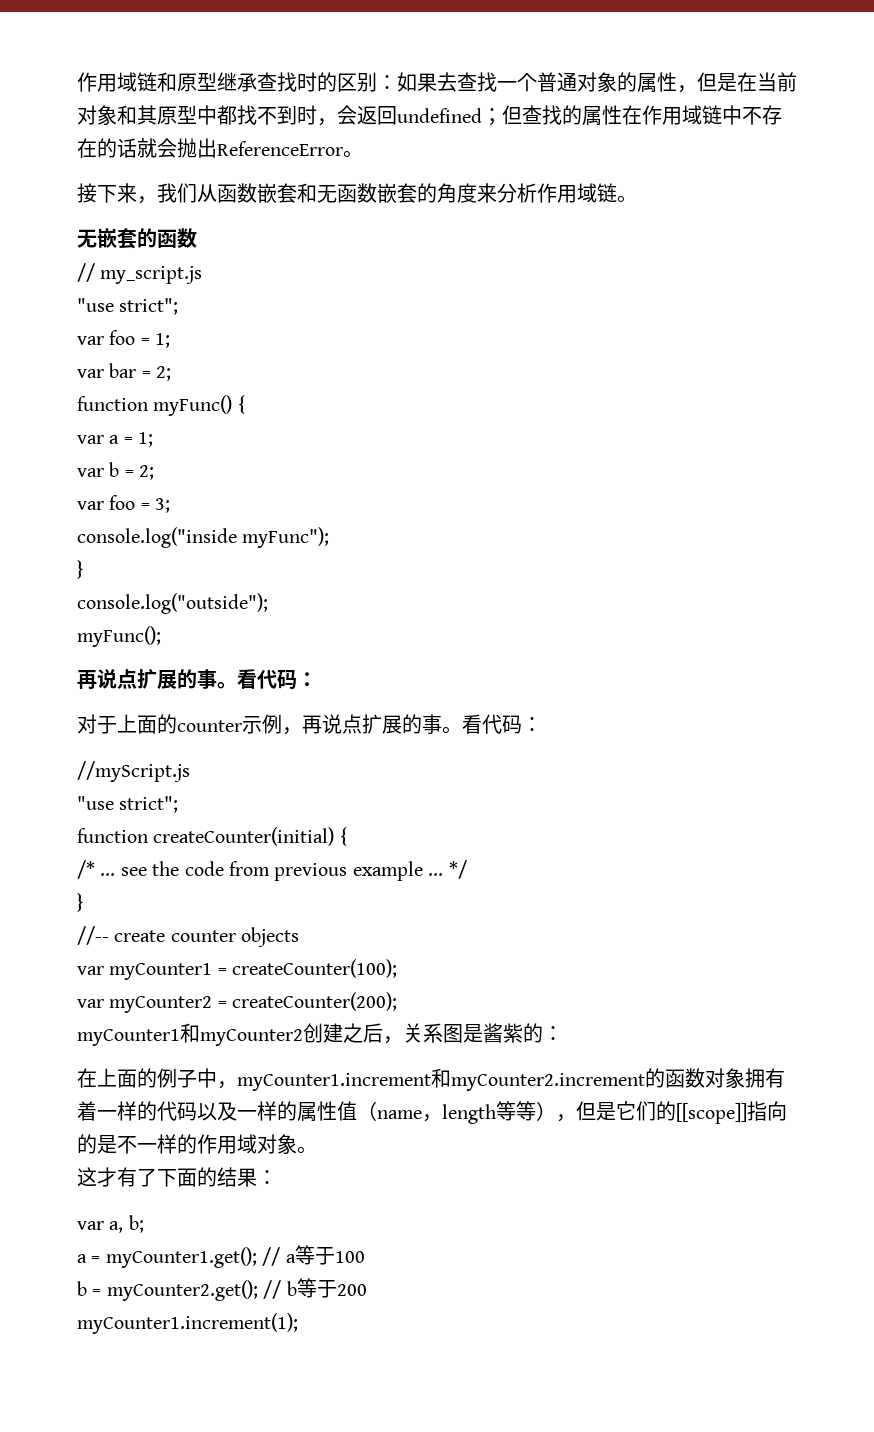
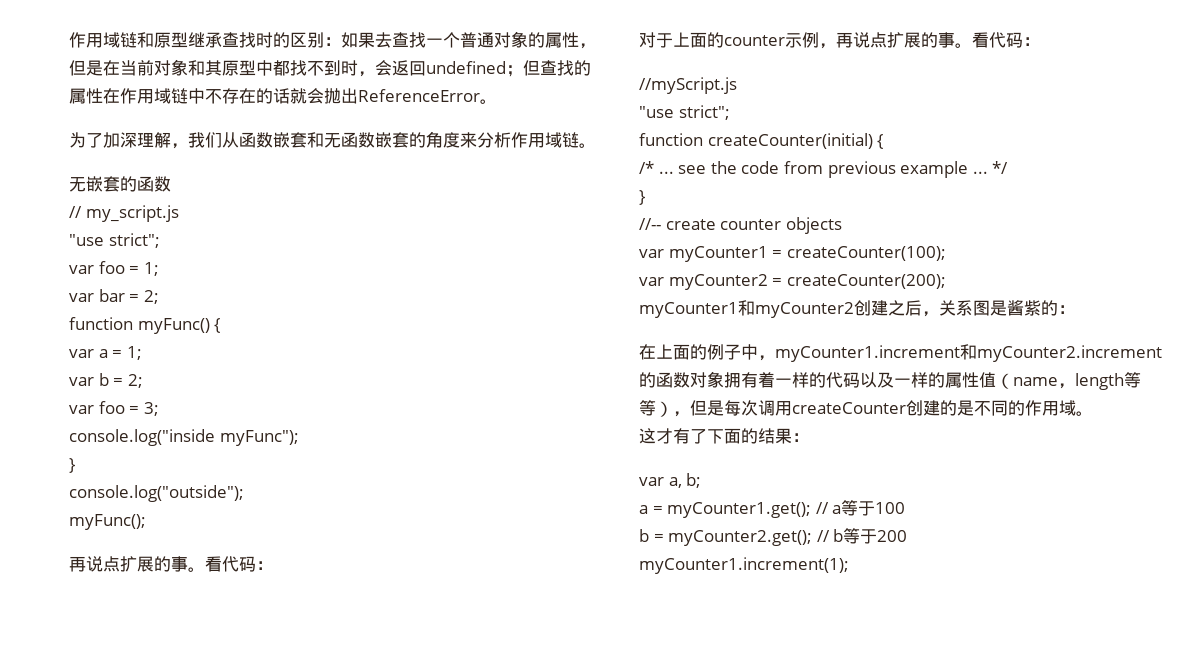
- 接下来，我们从函数嵌套和无函数嵌套的角度来分析作用域链。
+ 为了加深理解，我们从函数嵌套和无函数嵌套的角度来分析作用域链。
- 在上面的例子中，myCounter1.increment和myCounter2.increment的函数对象拥有着一样的代码以及一样的属性值（name，length等等），但是它们的[[scope]]指向的是不一样的作用域对象。
+ 在上面的例子中，myCounter1.increment和myCounter2.increment的函数对象拥有着一样的代码以及一样的属性值（name，length等等），但是每次调用createCounter创建的是不同的作用域。

